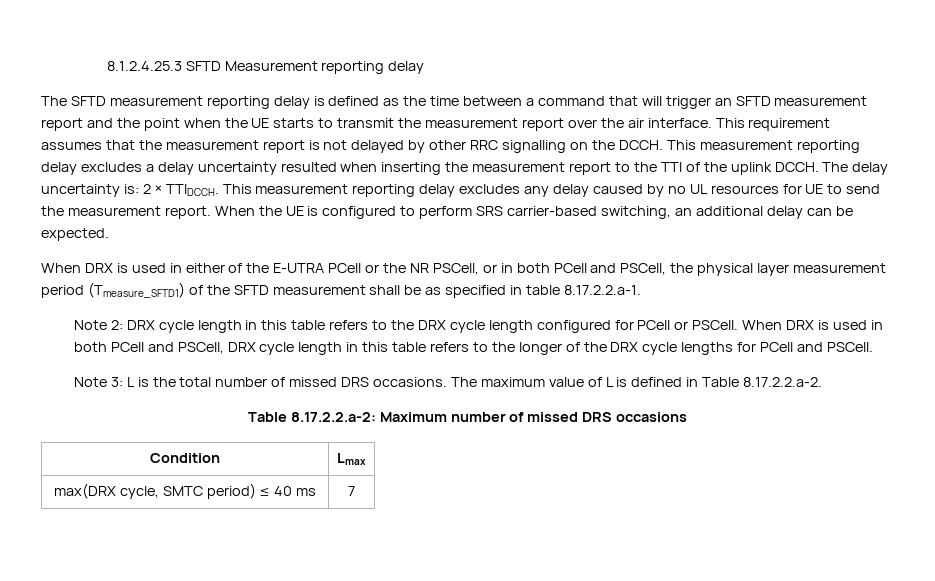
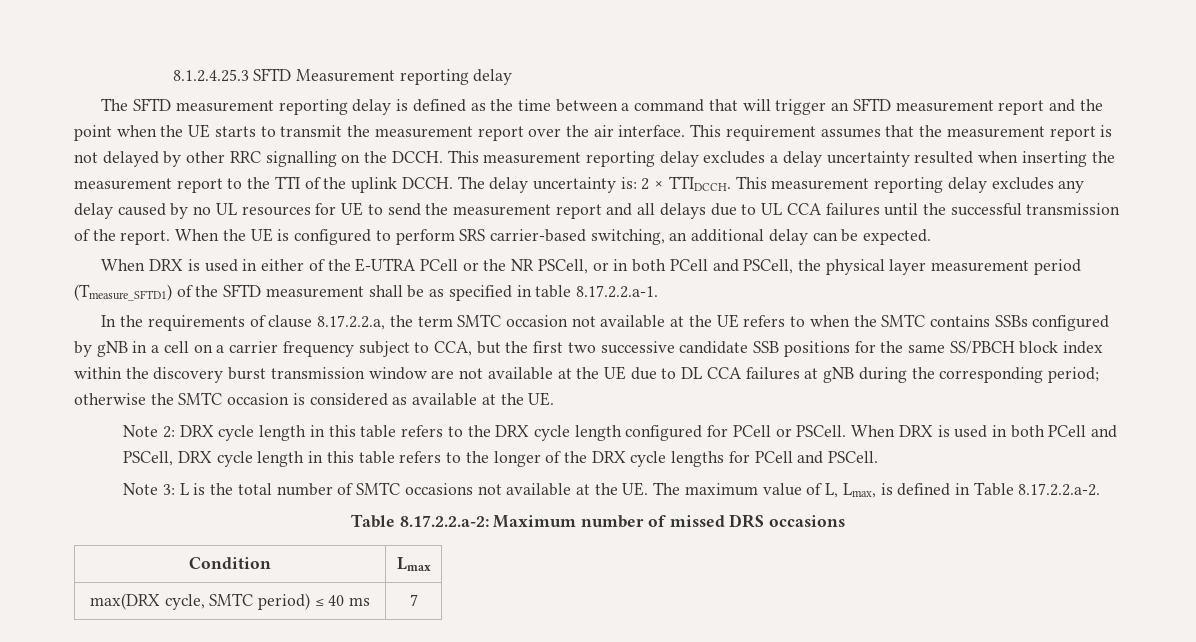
- This measurement reporting delay excludes any delay caused by no UL resources for UE to send the measurement report.
+ This measurement reporting delay excludes any delay caused by no UL resources for UE to send the measurement report and all delays due to UL CCA failures until the successful transmission of the report.
+ In the requirements of clause 8.17.2.2.a, the term SMTC occasion not available at the UE refers to when the SMTC contains SSBs configured by gNB in a cell on a carrier frequency subject to CCA, but the first two successive candidate SSB positions for the same SS/PBCH block index within the discovery burst transmission window are not available at the UE due to DL CCA failures at gNB during the corresponding period; otherwise the SMTC occasion is considered as available at the UE.
- Note 3: L is the total number of missed DRS occasions. The maximum value of L is defined in Table 8.17.2.2.a-2.
+ Note 3: L is the total number of SMTC occasions not available at the UE. The maximum value of L, Lmax, is defined in Table 8.17.2.2.a-2.

